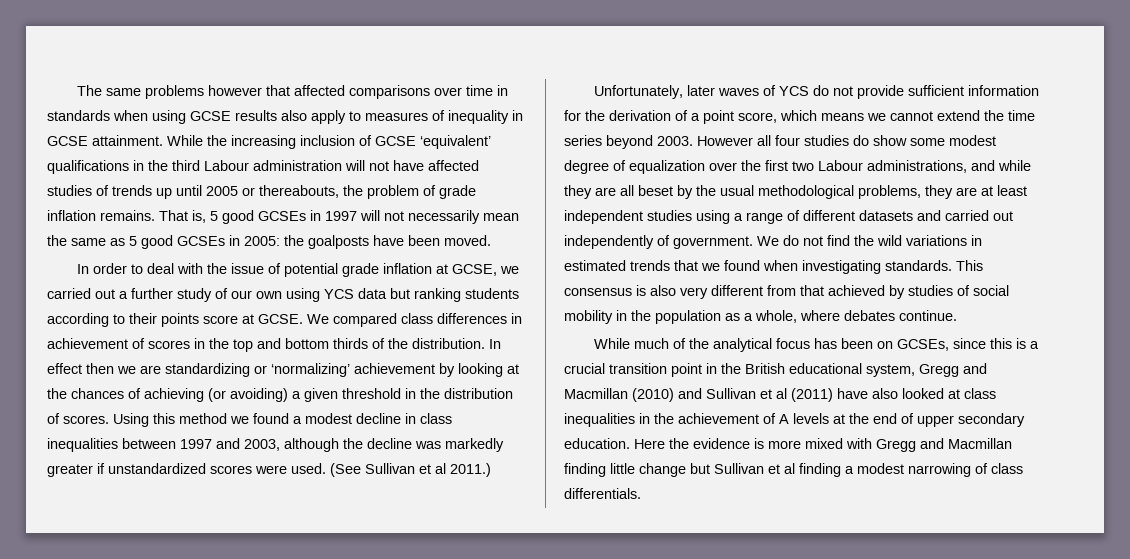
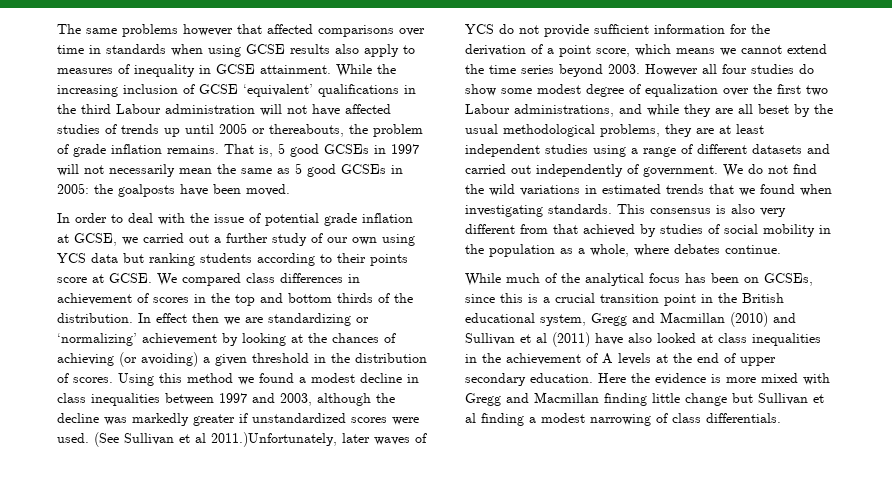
- (See Sullivan et al 2011.)
- Unfortunately, later waves of YCS do not provide sufficient information for the derivation of a point score, which means we cannot extend the time series beyond 2003.
+ (See Sullivan et al 2011.)Unfortunately, later waves of YCS do not provide sufficient information for the derivation of a point score, which means we cannot extend the time series beyond 2003.

